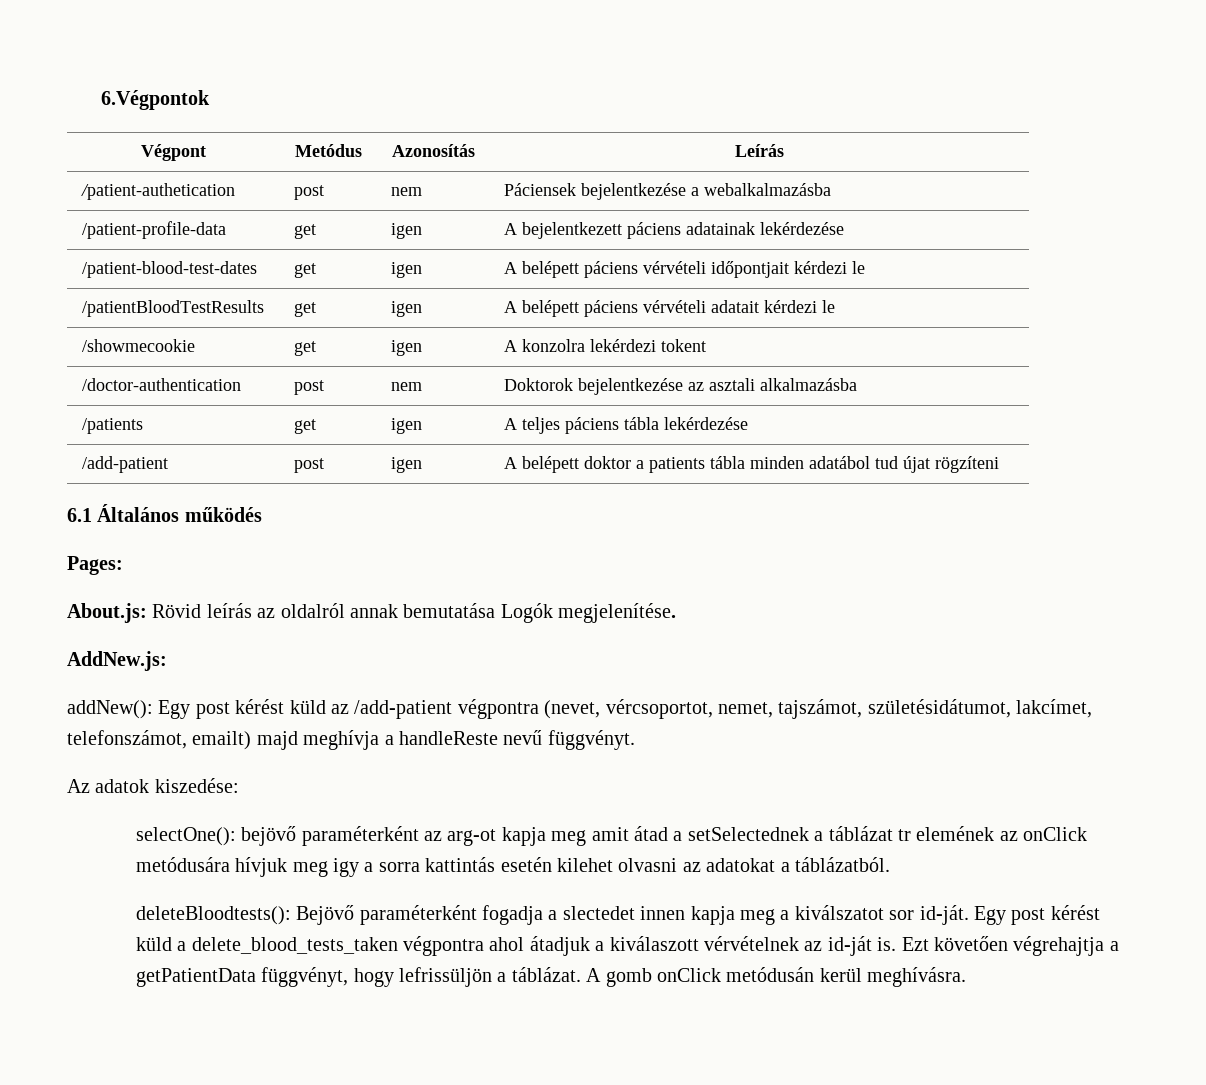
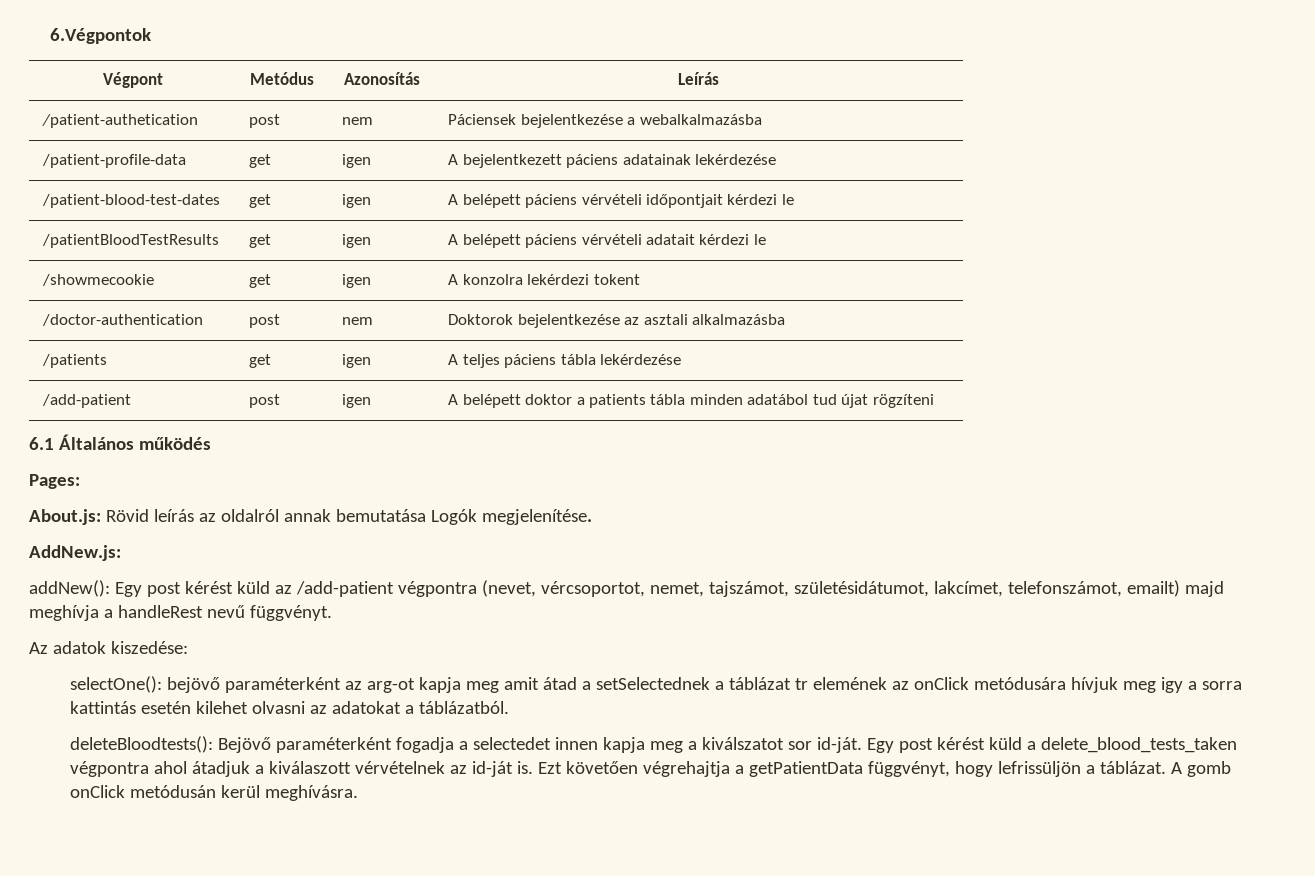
- addNew(): Egy post kérést küld az /add-patient végpontra (nevet, vércsoportot, nemet, tajszámot, születésidátumot, lakcímet, telefonszámot, emailt) majd meghívja a handleReste nevű függvényt.
+ addNew(): Egy post kérést küld az /add-patient végpontra (nevet, vércsoportot, nemet, tajszámot, születésidátumot, lakcímet, telefonszámot, emailt) majd meghívja a handleRest nevű függvényt.
- deleteBloodtests(): Bejövő paraméterként fogadja a slectedet innen kapja meg a kiválszatot sor id-ját.
+ deleteBloodtests(): Bejövő paraméterként fogadja a selectedet innen kapja meg a kiválszatot sor id-ját.

